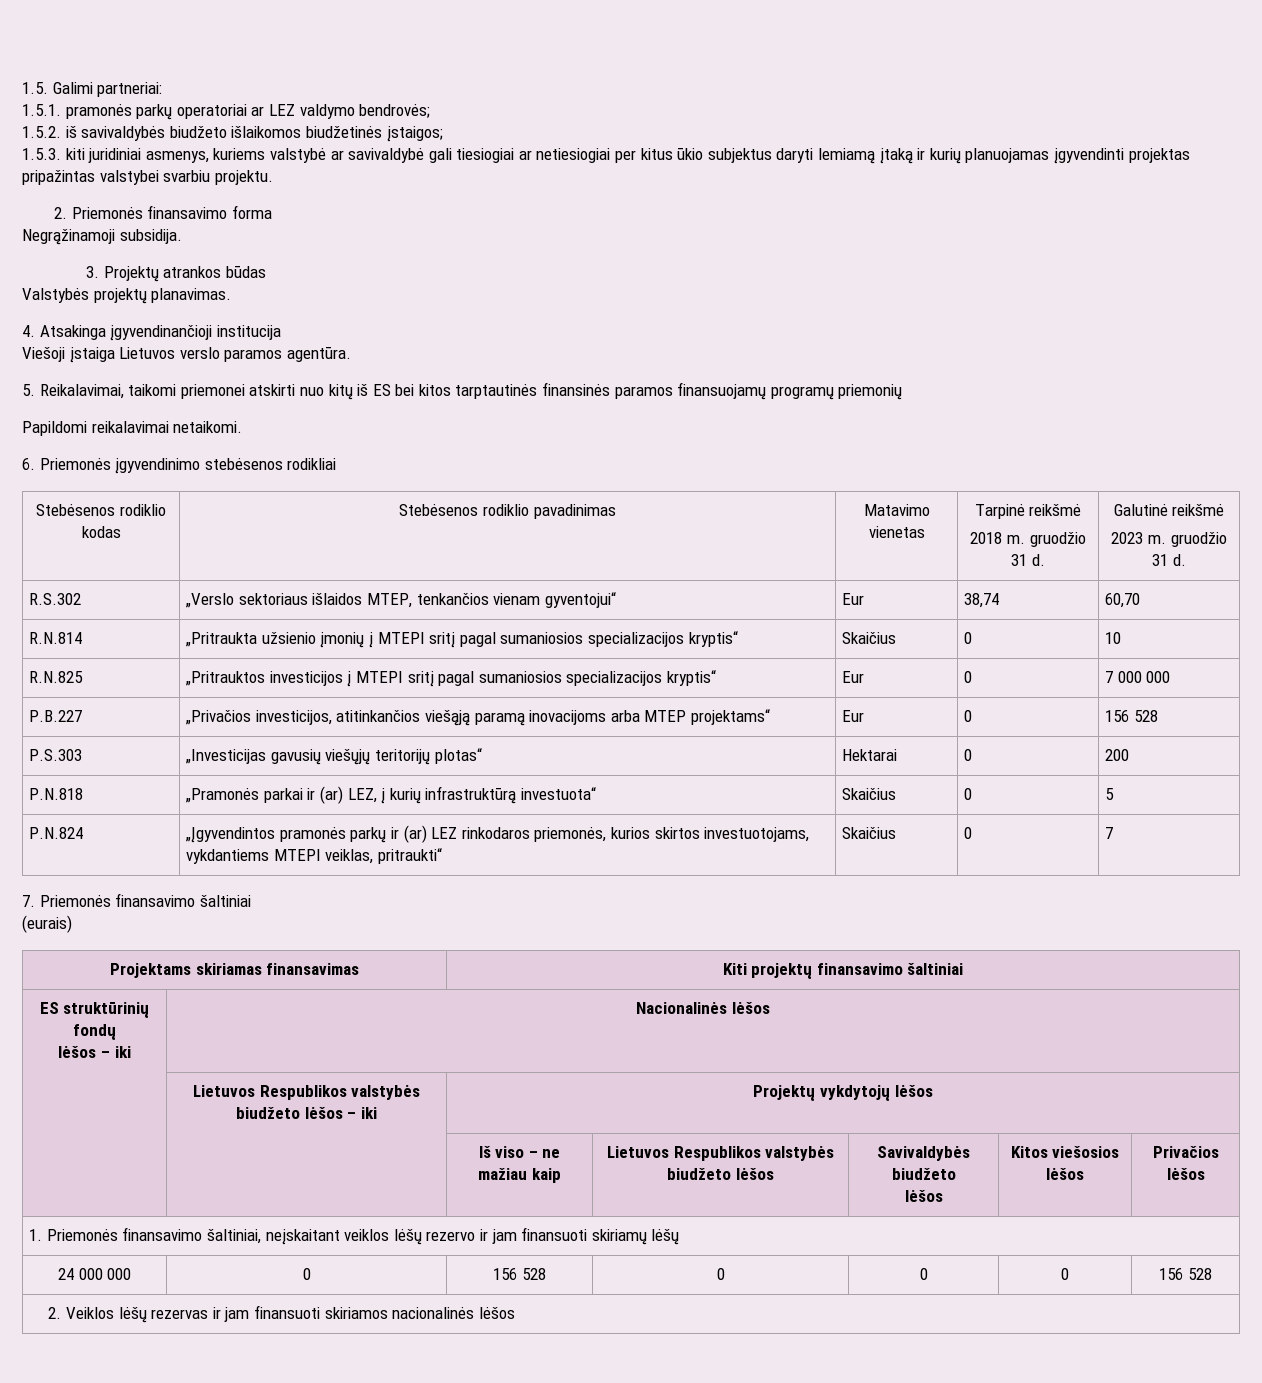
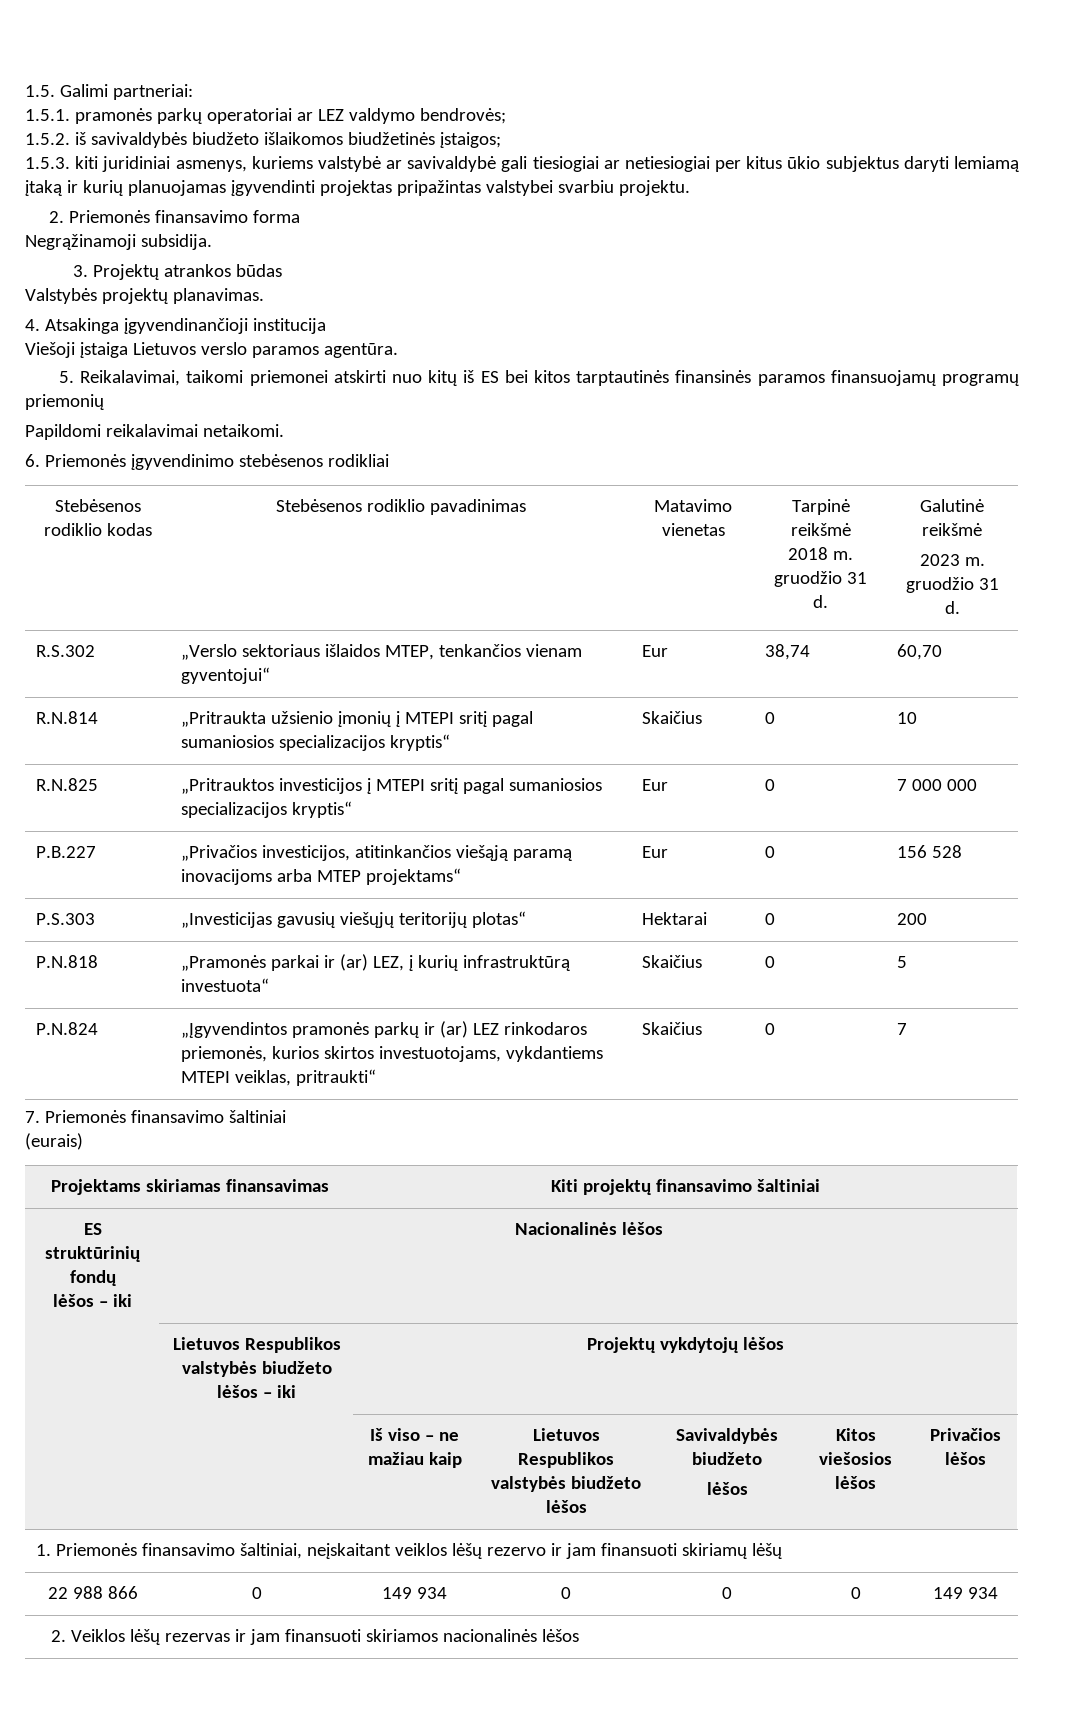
- 24 000 000 | 0 | 156 528 | 0 | 0 | 0 | 156 528
+ 22 988 866 | 0 | 149 934 | 0 | 0 | 0 | 149 934

